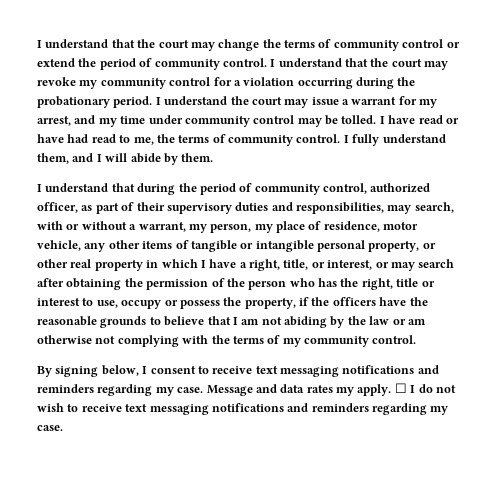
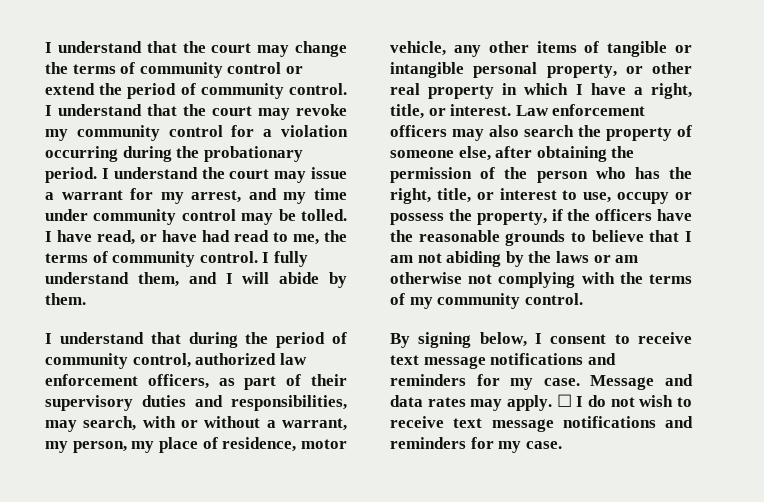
- I have read or have had read to me, the terms of community control.
+ I have read, or have had read to me, the terms of community control.
- I understand that during the period of community control, authorized officer, as part of their supervisory duties and responsibilities, may search, with or without a warrant, my person, my place of residence, motor vehicle, any other items of tangible or intangible personal property, or other real property in which I have a right, title, or interest, or may search after obtaining the permission of the person who has the right, title or interest to use, occupy or possess the property, if the officers have the reasonable grounds to believe that I am not abiding by the law or am otherwise not complying with the terms of my community control.
+ I understand that during the period of community control, authorized law enforcement officers, as part of their supervisory duties and responsibilities, may search, with or without a warrant, my person, my place of residence, motor vehicle, any other items of tangible or intangible personal property, or other real property in which I have a right, title, or interest. Law enforcement officers may also search the property of someone else, after obtaining the permission of the person who has the right, title, or interest to use, occupy or possess the property, if the officers have the reasonable grounds to believe that I am not abiding by the laws or am otherwise not complying with the terms of my community control.
- By signing below, I consent to receive text messaging notifications and reminders regarding my case.
+ By signing below, I consent to receive text message notifications and reminders for my case.
- Message and data rates my apply.
+ Message and data rates may apply.
- ☐ I do not wish to receive text messaging notifications and reminders regarding my case.
+ ☐ I do not wish to receive text message notifications and reminders for my case.

